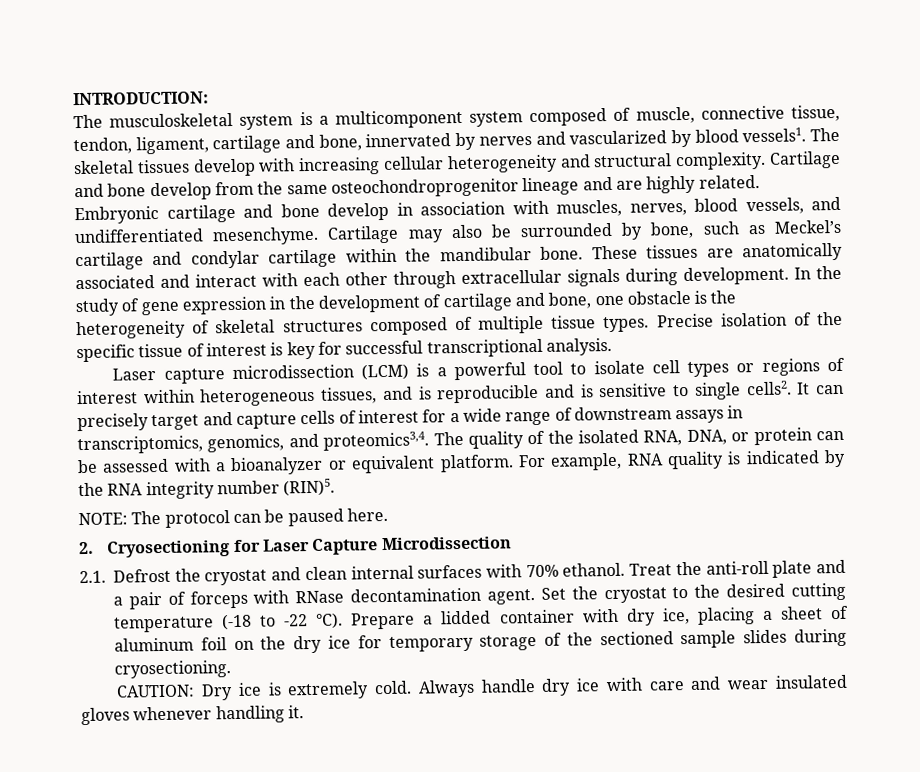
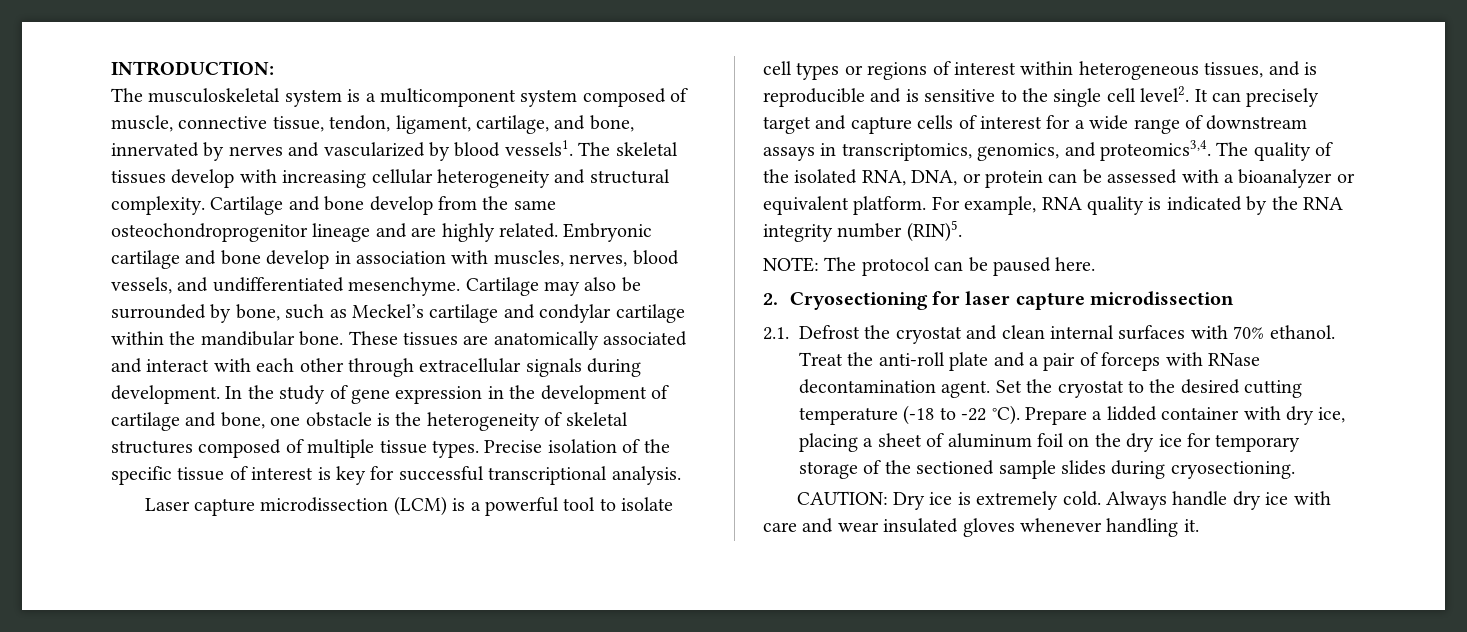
- The musculoskeletal system is a multicomponent system composed of muscle, connective tissue, tendon, ligament, cartilage and bone, innervated by nerves and vascularized by blood vessels1.
+ The musculoskeletal system is a multicomponent system composed of muscle, connective tissue, tendon, ligament, cartilage, and bone, innervated by nerves and vascularized by blood vessels1.
- Laser capture microdissection (LCM) is a powerful tool to isolate cell types or regions of interest within heterogeneous tissues, and is reproducible and is sensitive to single cells2.
+ Laser capture microdissection (LCM) is a powerful tool to isolate cell types or regions of interest within heterogeneous tissues, and is reproducible and is sensitive to the single cell level2.
- 2. Cryosectioning for Laser Capture Microdissection
+ 2. Cryosectioning for laser capture microdissection

